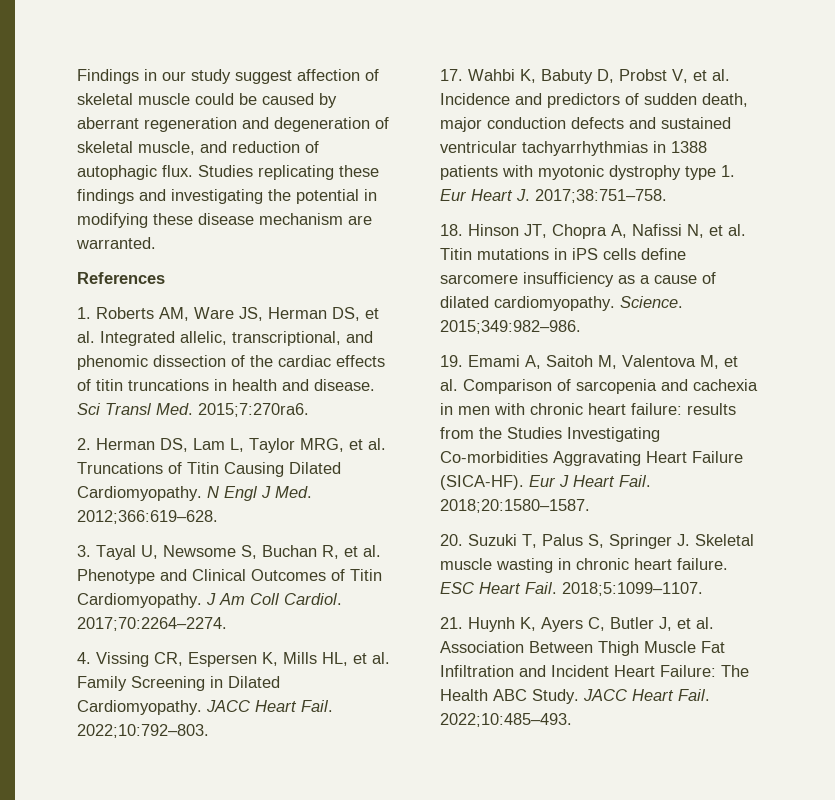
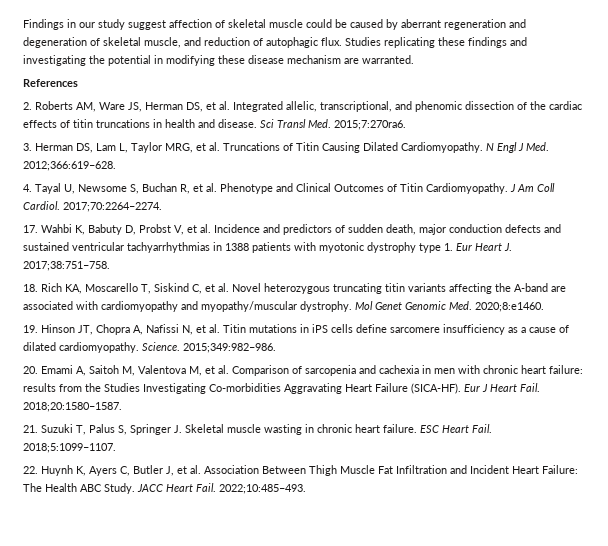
- 1. Roberts AM, Ware JS, Herman DS, et al. Integrated allelic, transcriptional, and phenomic dissection of the cardiac effects of titin truncations in health and disease.
+ 2. Roberts AM, Ware JS, Herman DS, et al. Integrated allelic, transcriptional, and phenomic dissection of the cardiac effects of titin truncations in health and disease.
- 2. Herman DS, Lam L, Taylor MRG, et al. Truncations of Titin Causing Dilated Cardiomyopathy.
+ 3. Herman DS, Lam L, Taylor MRG, et al. Truncations of Titin Causing Dilated Cardiomyopathy.
- 3. Tayal U, Newsome S, Buchan R, et al. Phenotype and Clinical Outcomes of Titin Cardiomyopathy.
+ 4. Tayal U, Newsome S, Buchan R, et al. Phenotype and Clinical Outcomes of Titin Cardiomyopathy.
- 4. Vissing CR, Espersen K, Mills HL, et al. Family Screening in Dilated Cardiomyopathy. JACC Heart Fail. 2022;10:792–803.
- 18. Hinson JT, Chopra A, Nafissi N, et al. Titin mutations in iPS cells define sarcomere insufficiency as a cause of dilated cardiomyopathy.
+ 18. Rich KA, Moscarello T, Siskind C, et al. Novel heterozygous truncating titin variants affecting the A-band are associated with cardiomyopathy and myopathy/muscular dystrophy. Mol Genet Genomic Med. 2020;8:e1460.
+ 19. Hinson JT, Chopra A, Nafissi N, et al. Titin mutations in iPS cells define sarcomere insufficiency as a cause of dilated cardiomyopathy.
- 19. Emami A, Saitoh M, Valentova M, et al. Comparison of sarcopenia and cachexia in men with chronic heart failure: results from the Studies Investigating Co-morbidities Aggravating Heart Failure (SICA-HF).
+ 20. Emami A, Saitoh M, Valentova M, et al. Comparison of sarcopenia and cachexia in men with chronic heart failure: results from the Studies Investigating Co-morbidities Aggravating Heart Failure (SICA-HF).
- 20. Suzuki T, Palus S, Springer J. Skeletal muscle wasting in chronic heart failure.
+ 21. Suzuki T, Palus S, Springer J. Skeletal muscle wasting in chronic heart failure.
- 21. Huynh K, Ayers C, Butler J, et al. Association Between Thigh Muscle Fat Infiltration and Incident Heart Failure: The Health ABC Study.
+ 22. Huynh K, Ayers C, Butler J, et al. Association Between Thigh Muscle Fat Infiltration and Incident Heart Failure: The Health ABC Study.

